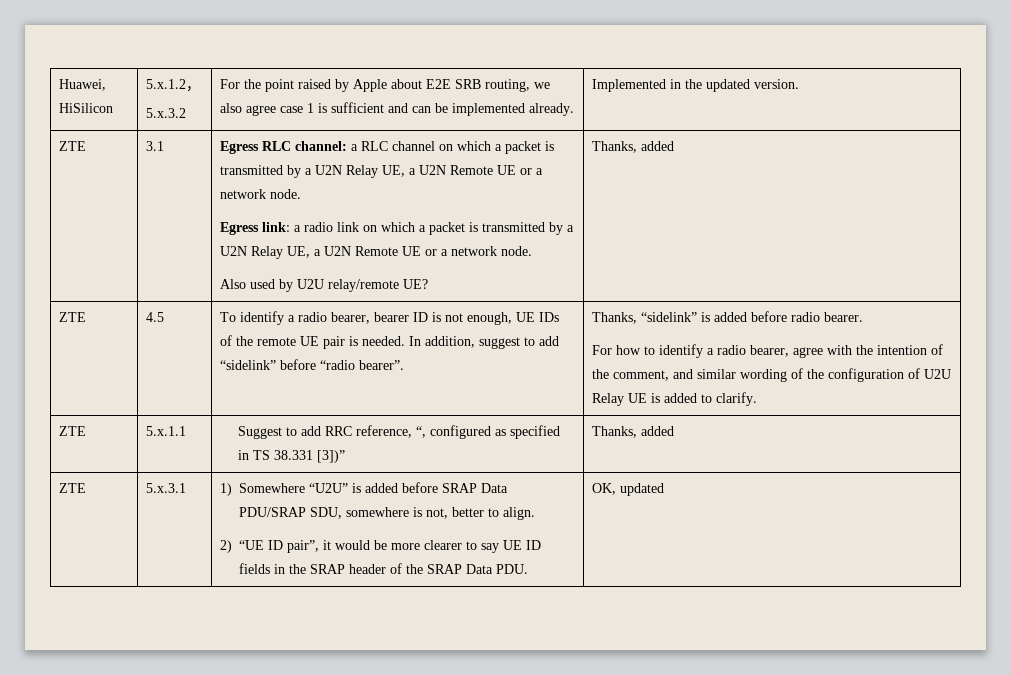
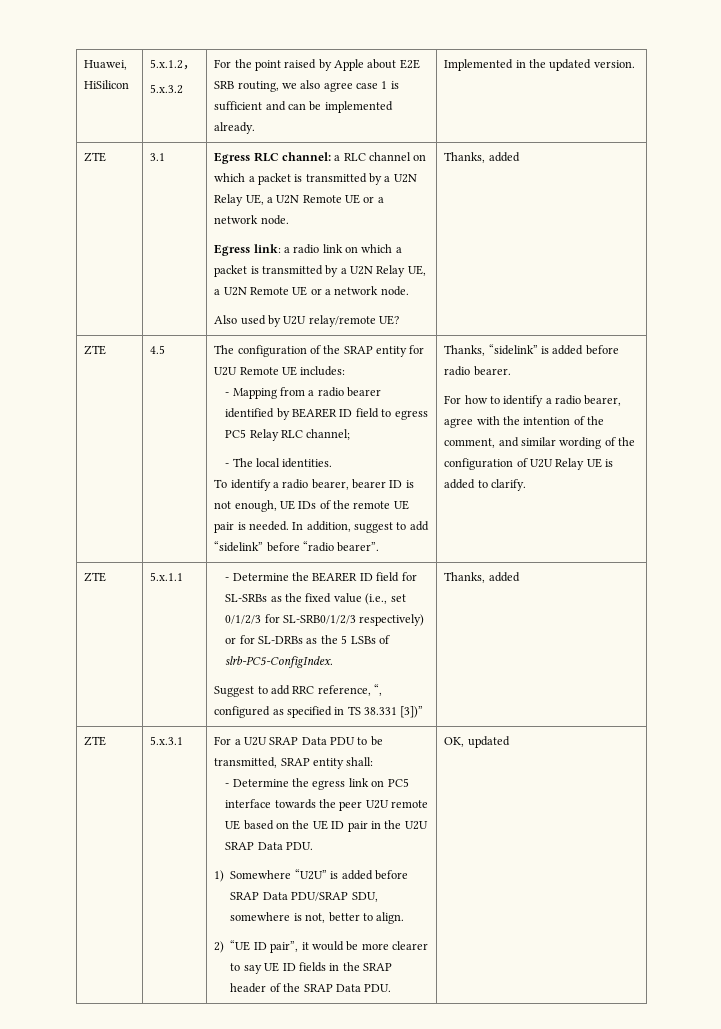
+ The configuration of the SRAP entity for U2U Remote UE includes:
+ - Mapping from a radio bearer identified by BEARER ID field to egress PC5 Relay RLC channel;
+ - The local identities.
+ - Determine the BEARER ID field for SL-SRBs as the fixed value (i.e., set 0/1/2/3 for SL-SRB0/1/2/3 respectively) or for SL-DRBs as the 5 LSBs of slrb-PC5-ConfigIndex.
+ For a U2U SRAP Data PDU to be transmitted, SRAP entity shall:
+ - Determine the egress link on PC5 interface towards the peer U2U remote UE based on the UE ID pair in the U2U SRAP Data PDU.

